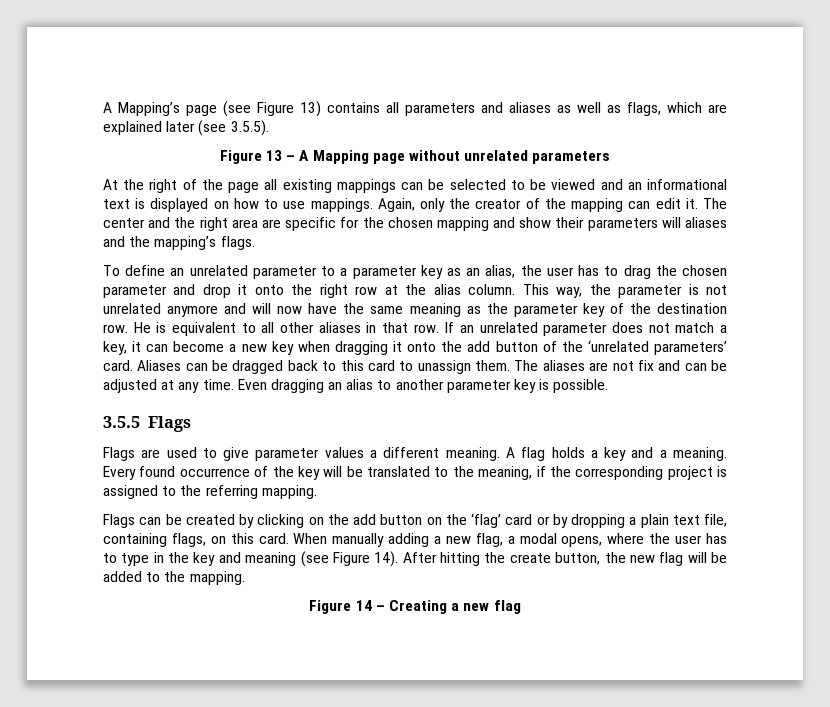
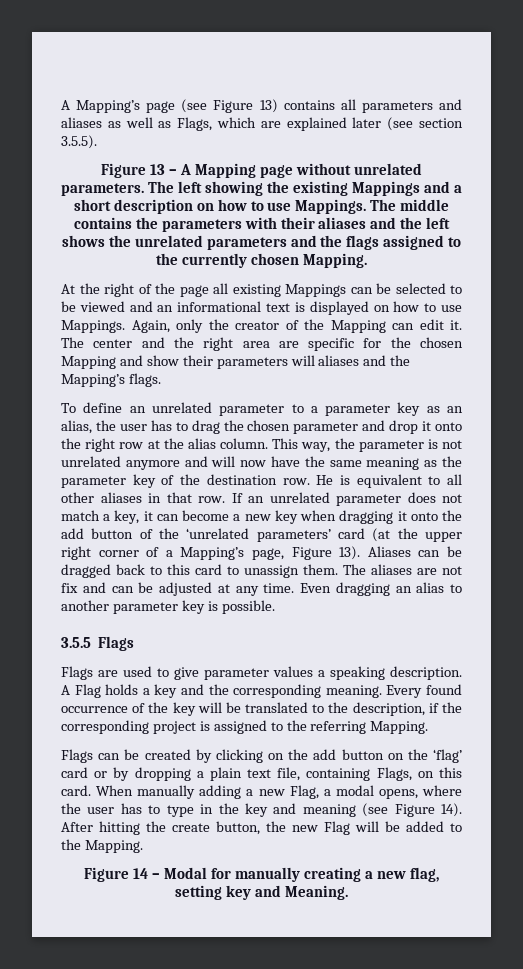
- A Mapping’s page (see Figure 13) contains all parameters and aliases as well as flags, which are explained later (see 3.5.5).
+ A Mapping’s page (see Figure 13) contains all parameters and aliases as well as Flags, which are explained later (see section 3.5.5).
- Figure 13 – A Mapping page without unrelated parameters
+ Figure 13 – A Mapping page without unrelated parameters. The left showing the existing Mappings and a short description on how to use Mappings. The middle contains the parameters with their aliases and the left shows the unrelated parameters and the flags assigned to the currently chosen Mapping.
- At the right of the page all existing mappings can be selected to be viewed and an informational text is displayed on how to use mappings.
+ At the right of the page all existing Mappings can be selected to be viewed and an informational text is displayed on how to use Mappings.
- Again, only the creator of the mapping can edit it.
+ Again, only the creator of the Mapping can edit it.
- The center and the right area are specific for the chosen mapping and show their parameters will aliases and the mapping’s flags.
+ The center and the right area are specific for the chosen Mapping and show their parameters will aliases and the Mapping’s flags.
- If an unrelated parameter does not match a key, it can become a new key when dragging it onto the add button of the ‘unrelated parameters’ card.
+ If an unrelated parameter does not match a key, it can become a new key when dragging it onto the add button of the ‘unrelated parameters’ card (at the upper right corner of a Mapping’s page, Figure 13).
- Flags are used to give parameter values a different meaning. A flag holds a key and a meaning.
+ Flags are used to give parameter values a speaking description. A Flag holds a key and the corresponding meaning.
- Every found occurrence of the key will be translated to the meaning, if the corresponding project is assigned to the referring mapping.
+ Every found occurrence of the key will be translated to the description, if the corresponding project is assigned to the referring Mapping.
- Flags can be created by clicking on the add button on the ‘flag’ card or by dropping a plain text file, containing flags, on this card.
+ Flags can be created by clicking on the add button on the ‘flag’ card or by dropping a plain text file, containing Flags, on this card.
- When manually adding a new flag, a modal opens, where the user has to type in the key and meaning (see Figure 14).
+ When manually adding a new Flag, a modal opens, where the user has to type in the key and meaning (see Figure 14).
- After hitting the create button, the new flag will be added to the mapping.
+ After hitting the create button, the new Flag will be added to the Mapping.
- Figure 14 – Creating a new flag
+ Figure 14 – Modal for manually creating a new flag, setting key and Meaning.

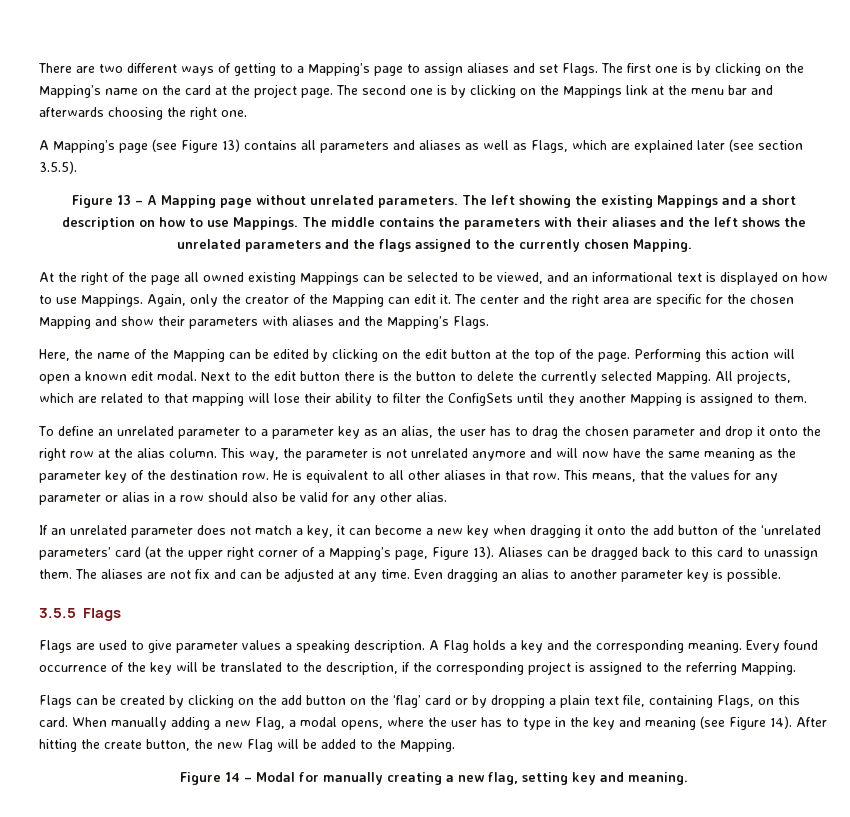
+ There are two different ways of getting to a Mapping’s page to assign aliases and set Flags. The first one is by clicking on the Mapping’s name on the card at the project page. The second one is by clicking on the Mappings link at the menu bar and afterwards choosing the right one.
- At the right of the page all existing Mappings can be selected to be viewed and an informational text is displayed on how to use Mappings.
+ At the right of the page all owned existing Mappings can be selected to be viewed, and an informational text is displayed on how to use Mappings.
- The center and the right area are specific for the chosen Mapping and show their parameters will aliases and the Mapping’s flags.
+ The center and the right area are specific for the chosen Mapping and show their parameters with aliases and the Mapping’s Flags.
+ Here, the name of the Mapping can be edited by clicking on the edit button at the top of the page. Performing this action will open a known edit modal. Next to the edit button there is the button to delete the currently selected Mapping. All projects, which are related to that mapping will lose their ability to filter the ConfigSets until they another Mapping is assigned to them.
- He is equivalent to all other aliases in that row. If an unrelated parameter does not match a key, it can become a new key when dragging it onto the add button of the ‘unrelated parameters’ card (at the upper right corner of a Mapping’s page, Figure 13).
+ He is equivalent to all other aliases in that row. This means, that the values for any parameter or alias in a row should also be valid for any other alias.
+ If an unrelated parameter does not match a key, it can become a new key when dragging it onto the add button of the ‘unrelated parameters’ card (at the upper right corner of a Mapping’s page, Figure 13).
- Figure 14 – Modal for manually creating a new flag, setting key and Meaning.
+ Figure 14 – Modal for manually creating a new flag, setting key and meaning.

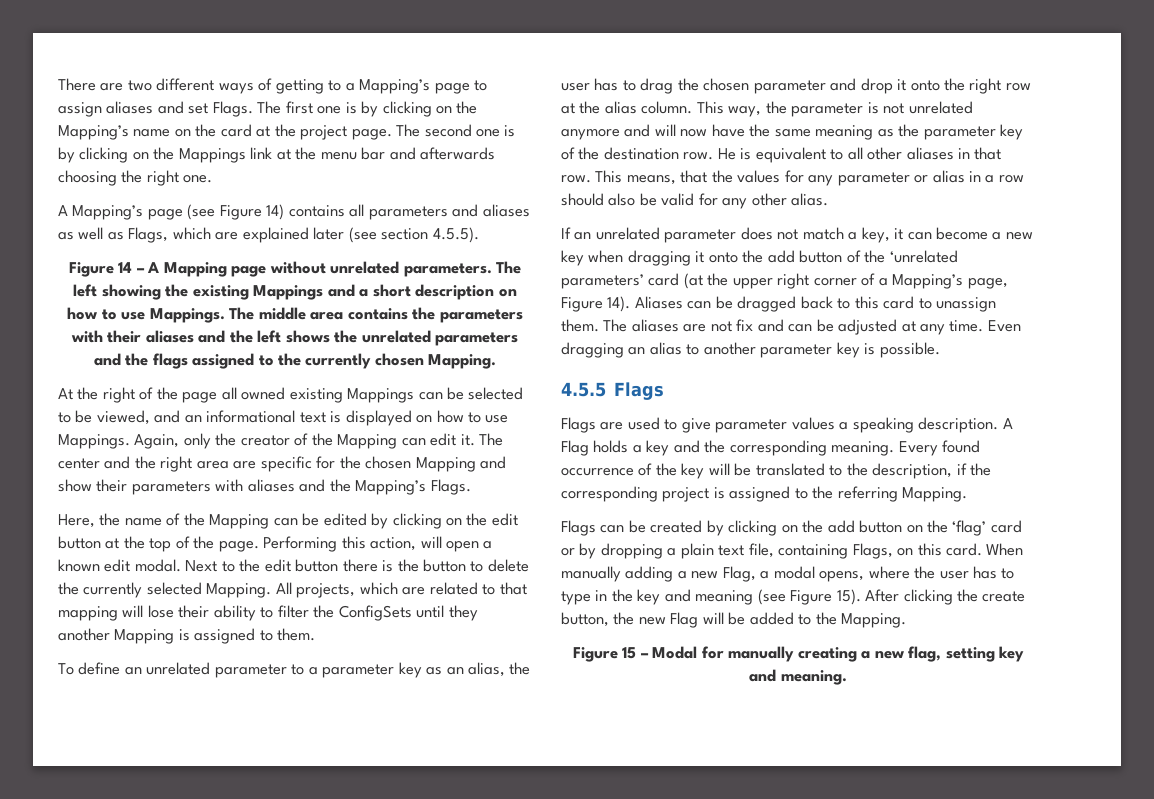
- A Mapping’s page (see Figure 13) contains all parameters and aliases as well as Flags, which are explained later (see section 3.5.5).
- Figure 13 – A Mapping page without unrelated parameters.
+ A Mapping’s page (see Figure 14) contains all parameters and aliases as well as Flags, which are explained later (see section 4.5.5).
+ Figure 14 – A Mapping page without unrelated parameters.
- The middle contains the parameters with their aliases and the left shows the unrelated parameters and the flags assigned to the currently chosen Mapping.
+ The middle area contains the parameters with their aliases and the left shows the unrelated parameters and the flags assigned to the currently chosen Mapping.
- Performing this action will open a known edit modal.
+ Performing this action, will open a known edit modal.
- If an unrelated parameter does not match a key, it can become a new key when dragging it onto the add button of the ‘unrelated parameters’ card (at the upper right corner of a Mapping’s page, Figure 13).
+ If an unrelated parameter does not match a key, it can become a new key when dragging it onto the add button of the ‘unrelated parameters’ card (at the upper right corner of a Mapping’s page, Figure 14).
- 3.5.5 Flags
+ 4.5.5 Flags
- When manually adding a new Flag, a modal opens, where the user has to type in the key and meaning (see Figure 14). After hitting the create button, the new Flag will be added to the Mapping.
+ When manually adding a new Flag, a modal opens, where the user has to type in the key and meaning (see Figure 15). After clicking the create button, the new Flag will be added to the Mapping.
- Figure 14 – Modal for manually creating a new flag, setting key and meaning.
+ Figure 15 – Modal for manually creating a new flag, setting key and meaning.

